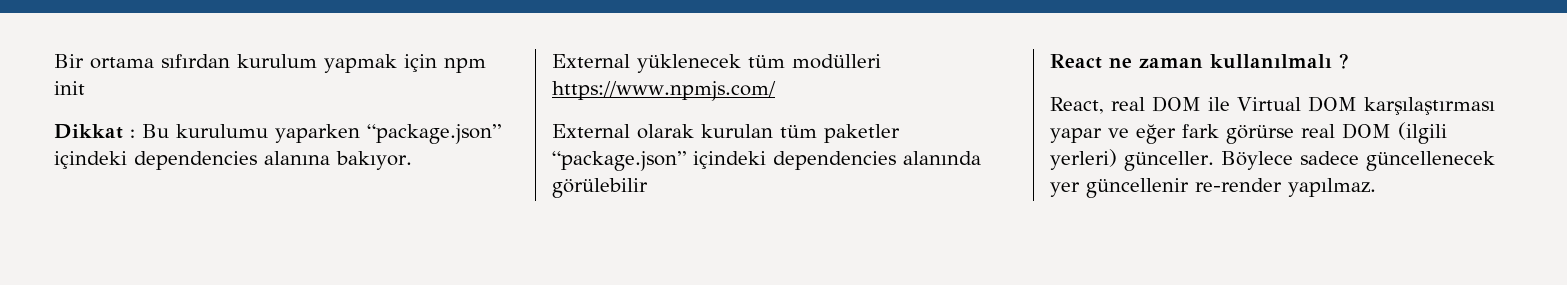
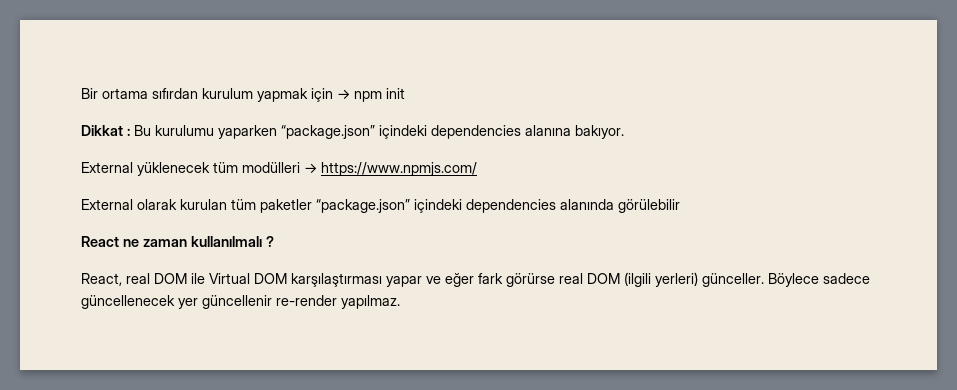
- Bir ortama sıfırdan kurulum yapmak için npm init
+ Bir ortama sıfırdan kurulum yapmak için → npm init
- External yüklenecek tüm modülleri https://www.npmjs.com/
+ External yüklenecek tüm modülleri → https://www.npmjs.com/

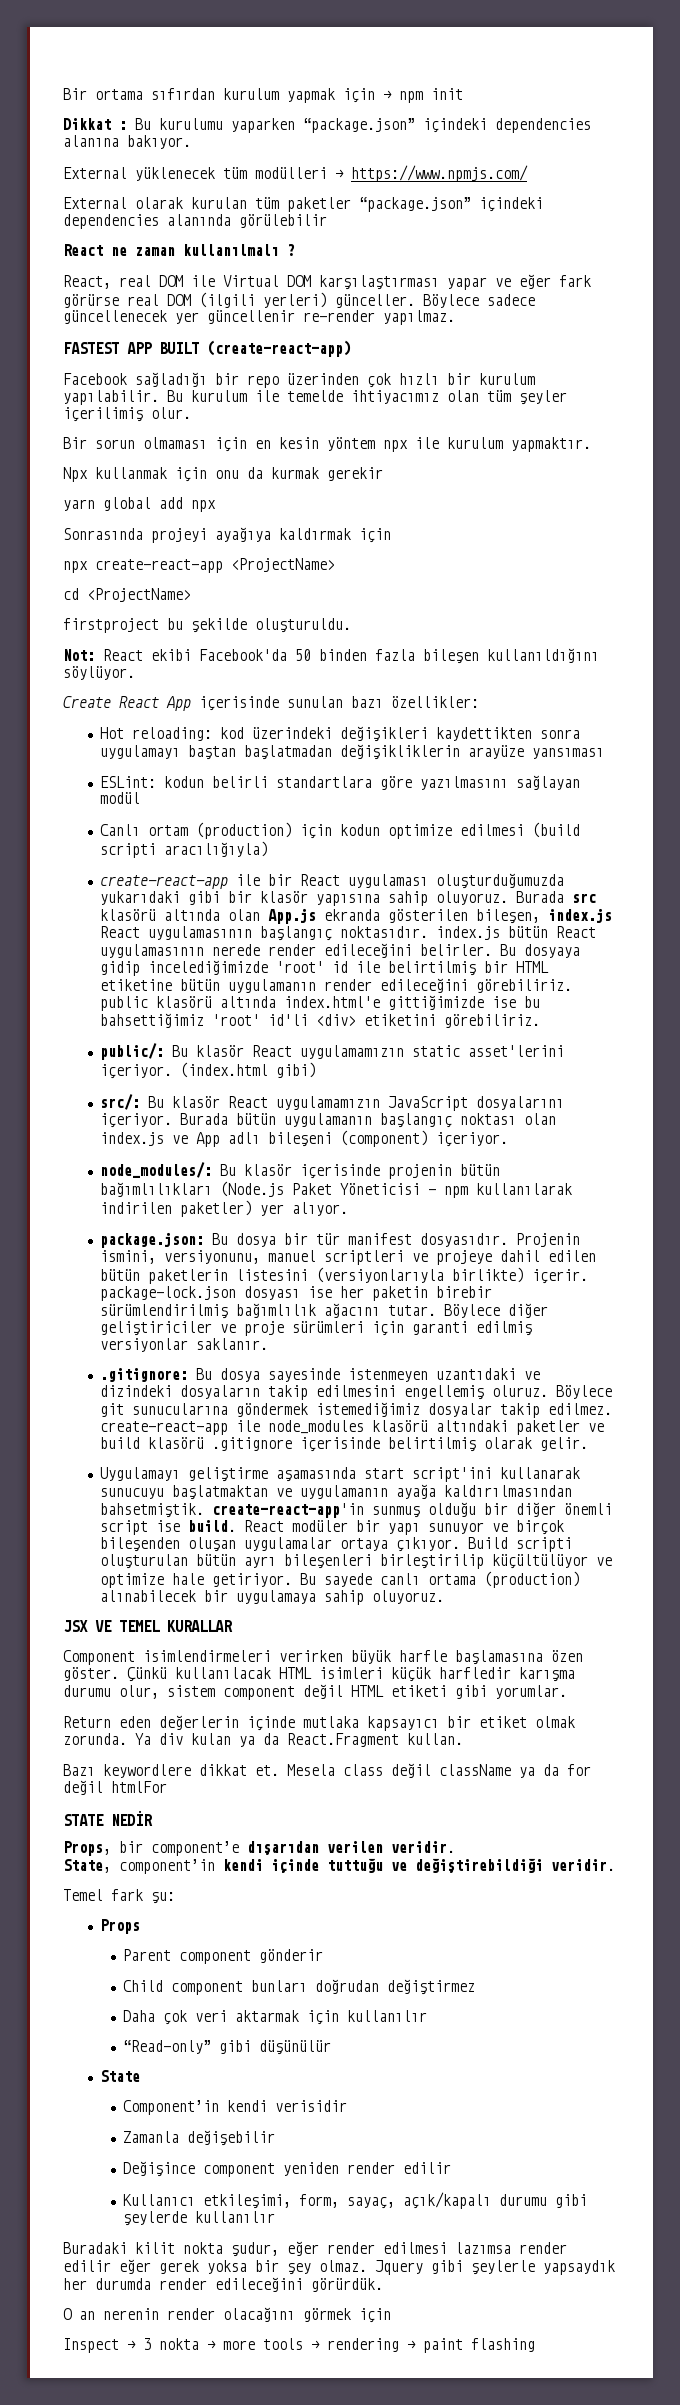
+ FASTEST APP BUILT (create-react-app)
+ Facebook sağladığı bir repo üzerinden çok hızlı bir kurulum yapılabilir. Bu kurulum ile temelde ihtiyacımız olan tüm şeyler içerilimiş olur.
+ Bir sorun olmaması için en kesin yöntem npx ile kurulum yapmaktır.
+ Npx kullanmak için onu da kurmak gerekir
+ yarn global add npx
+ Sonrasında projeyi ayağıya kaldırmak için
+ npx create-react-app <ProjectName>
+ cd <ProjectName>
+ firstproject bu şekilde oluşturuldu.
+ Not: React ekibi Facebook'da 50 binden fazla bileşen kullanıldığını söylüyor.
+ Create React App içerisinde sunulan bazı özellikler:
+ Hot reloading: kod üzerindeki değişikleri kaydettikten sonra uygulamayı baştan başlatmadan değişikliklerin arayüze yansıması
+ ESLint: kodun belirli standartlara göre yazılmasını sağlayan modül
+ Canlı ortam (production) için kodun optimize edilmesi (build scripti aracılığıyla)
+ create-react-app ile bir React uygulaması oluşturduğumuzda yukarıdaki gibi bir klasör yapısına sahip oluyoruz. Burada src klasörü altında olan App.js ekranda gösterilen bileşen, index.js React uygulamasının başlangıç noktasıdır. index.js bütün React uygulamasının nerede render edileceğini belirler. Bu dosyaya gidip incelediğimizde 'root' id ile belirtilmiş bir HTML etiketine bütün uygulamanın render edileceğini görebiliriz. public klasörü altında index.html'e gittiğimizde ise bu bahsettiğimiz 'root' id'li <div> etiketini görebiliriz.
+ public/: Bu klasör React uygulamamızın static asset'lerini içeriyor. (index.html gibi)
+ src/: Bu klasör React uygulamamızın JavaScript dosyalarını içeriyor. Burada bütün uygulamanın başlangıç noktası olan index.js ve App adlı bileşeni (component) içeriyor.
+ node_modules/: Bu klasör içerisinde projenin bütün bağımlılıkları (Node.js Paket Yöneticisi - npm kullanılarak indirilen paketler) yer alıyor.
+ package.json: Bu dosya bir tür manifest dosyasıdır. Projenin ismini, versiyonunu, manuel scriptleri ve projeye dahil edilen bütün paketlerin listesini (versiyonlarıyla birlikte) içerir. package-lock.json dosyası ise her paketin birebir sürümlendirilmiş bağımlılık ağacını tutar. Böylece diğer geliştiriciler ve proje sürümleri için garanti edilmiş versiyonlar saklanır.
+ .gitignore: Bu dosya sayesinde istenmeyen uzantıdaki ve dizindeki dosyaların takip edilmesini engellemiş oluruz. Böylece git sunucularına göndermek istemediğimiz dosyalar takip edilmez. create-react-app ile node_modules klasörü altındaki paketler ve build klasörü .gitignore içerisinde belirtilmiş olarak gelir.
+ Uygulamayı geliştirme aşamasında start script'ini kullanarak sunucuyu başlatmaktan ve uygulamanın ayağa kaldırılmasından bahsetmiştik. create-react-app'in sunmuş olduğu bir diğer önemli script ise build. React modüler bir yapı sunuyor ve birçok bileşenden oluşan uygulamalar ortaya çıkıyor. Build scripti oluşturulan bütün ayrı bileşenleri birleştirilip küçültülüyor ve optimize hale getiriyor. Bu sayede canlı ortama (production) alınabilecek bir uygulamaya sahip oluyoruz.
+ JSX VE TEMEL KURALLAR
+ Component isimlendirmeleri verirken büyük harfle başlamasına özen göster. Çünkü kullanılacak HTML isimleri küçük harfledir karışma durumu olur, sistem component değil HTML etiketi gibi yorumlar.
+ Return eden değerlerin içinde mutlaka kapsayıcı bir etiket olmak zorunda. Ya div kulan ya da React.Fragment kullan.
+ Bazı keywordlere dikkat et. Mesela class değil className ya da for değil htmlFor
+ STATE NEDİR
+ Props, bir component’e dışarıdan verilen veridir.
+ State, component’in kendi içinde tuttuğu ve değiştirebildiği veridir.
+ Temel fark şu:
+ Props
+ Parent component gönderir
+ Child component bunları doğrudan değiştirmez
+ Daha çok veri aktarmak için kullanılır
+ “Read-only” gibi düşünülür
+ State
+ Component’in kendi verisidir
+ Zamanla değişebilir
+ Değişince component yeniden render edilir
+ Kullanıcı etkileşimi, form, sayaç, açık/kapalı durumu gibi şeylerde kullanılır
+ Buradaki kilit nokta şudur, eğer render edilmesi lazımsa render edilir eğer gerek yoksa bir şey olmaz. Jquery gibi şeylerle yapsaydık her durumda render edileceğini görürdük.
+ O an nerenin render olacağını görmek için
+ Inspect → 3 nokta → more tools → rendering → paint flashing

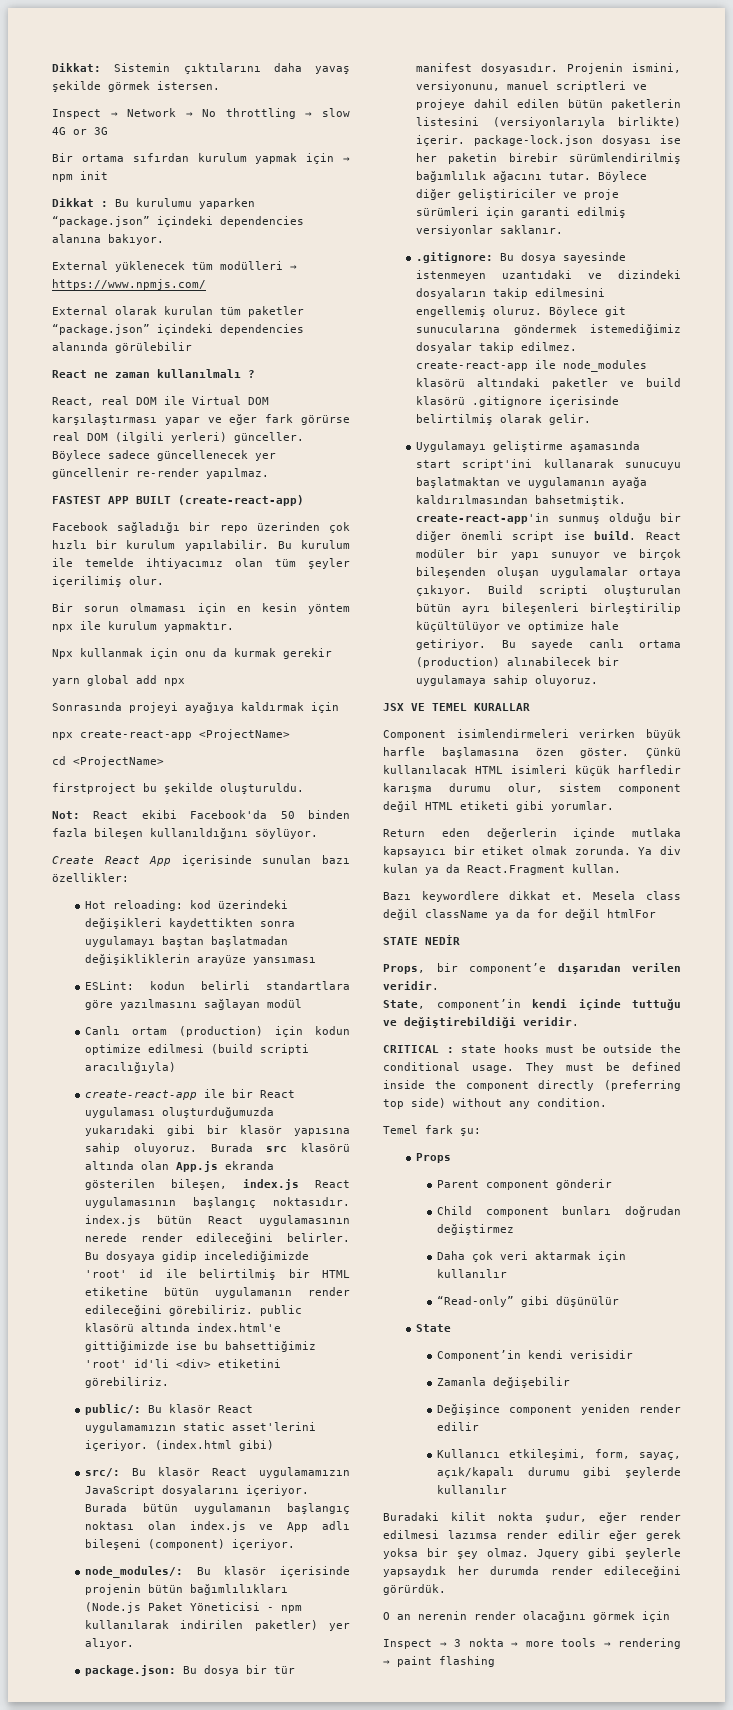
+ Dikkat: Sistemin çıktılarını daha yavaş şekilde görmek istersen.
+ Inspect → Network → No throttling → slow 4G or 3G
+ CRITICAL : state hooks must be outside the conditional usage. They must be defined inside the component directly (preferring top side) without any condition.

